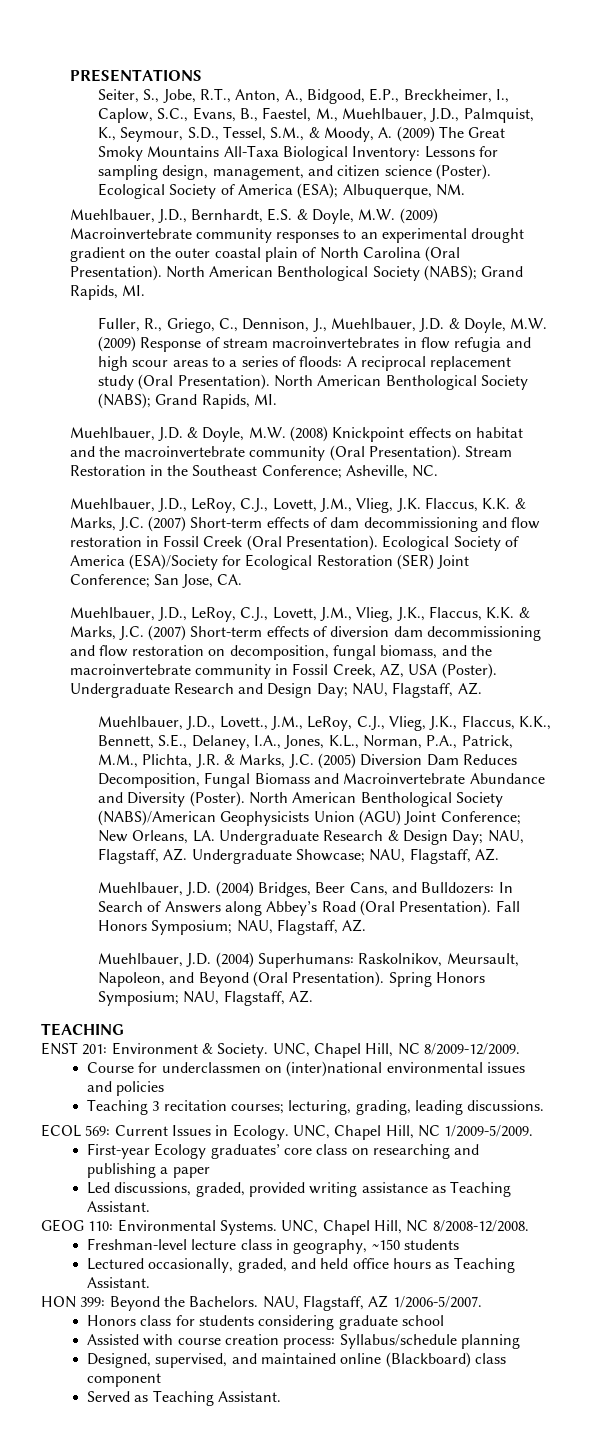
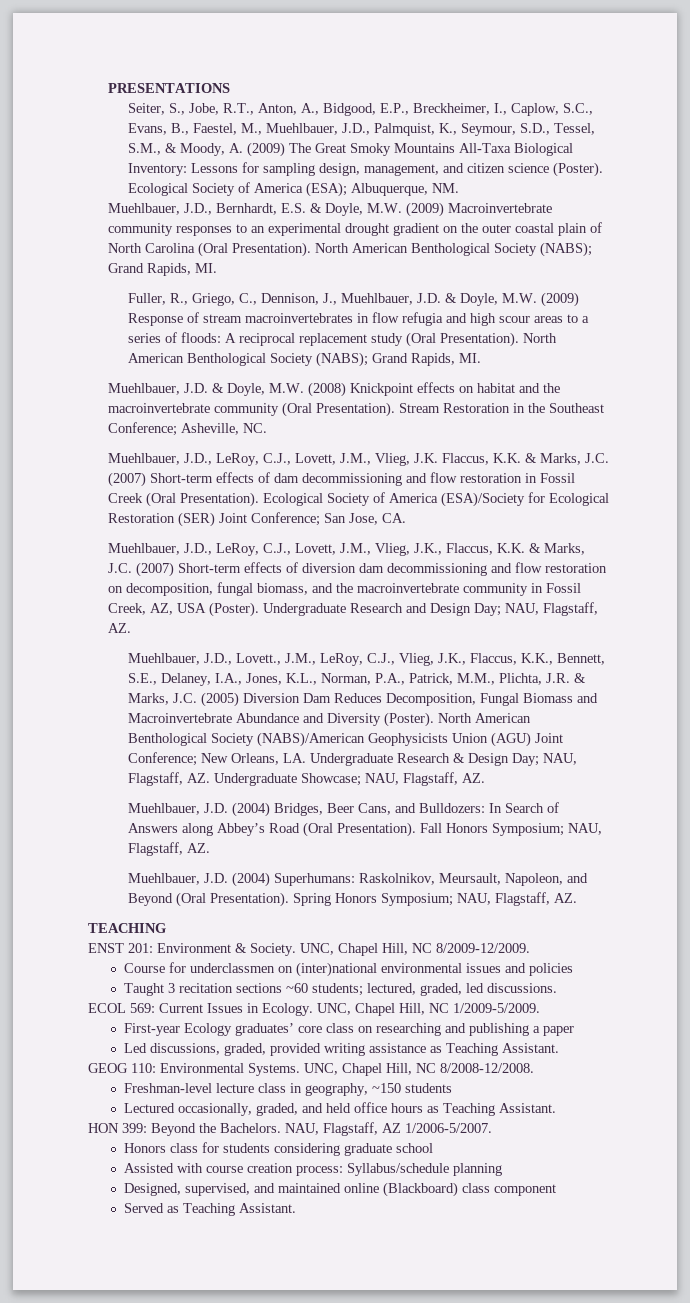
- Teaching 3 recitation courses; lecturing, grading, leading discussions.
+ Taught 3 recitation sections ~60 students; lectured, graded, led discussions.

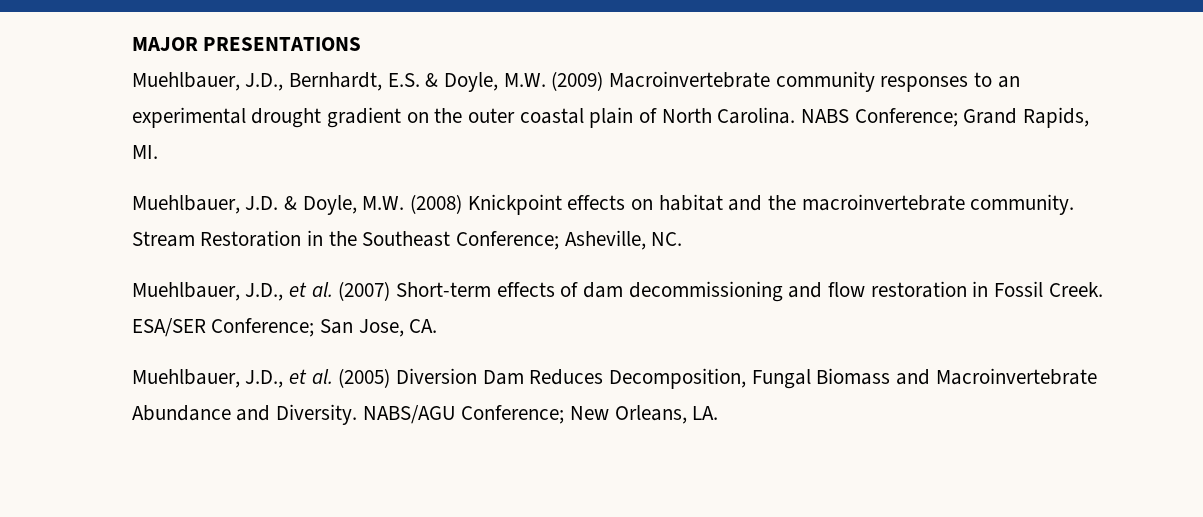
- PRESENTATIONS
+ MAJOR PRESENTATIONS
- Seiter, S., Jobe, R.T., Anton, A., Bidgood, E.P., Breckheimer, I., Caplow, S.C., Evans, B., Faestel, M., Muehlbauer, J.D., Palmquist, K., Seymour, S.D., Tessel, S.M., & Moody, A. (2009) The Great Smoky Mountains All-Taxa Biological Inventory: Lessons for sampling design, management, and citizen science (Poster). Ecological Society of America (ESA); Albuquerque, NM.
- Muehlbauer, J.D., Bernhardt, E.S. & Doyle, M.W. (2009) Macroinvertebrate community responses to an experimental drought gradient on the outer coastal plain of North Carolina (Oral Presentation). North American Benthological Society (NABS); Grand Rapids, MI.
- Fuller, R., Griego, C., Dennison, J., Muehlbauer, J.D. & Doyle, M.W. (2009) Response of stream macroinvertebrates in flow refugia and high scour areas to a series of floods: A reciprocal replacement study (Oral Presentation). North American Benthological Society (NABS); Grand Rapids, MI.
+ Muehlbauer, J.D., Bernhardt, E.S. & Doyle, M.W. (2009) Macroinvertebrate community responses to an experimental drought gradient on the outer coastal plain of North Carolina. NABS Conference; Grand Rapids, MI.
- Muehlbauer, J.D. & Doyle, M.W. (2008) Knickpoint effects on habitat and the macroinvertebrate community (Oral Presentation).
+ Muehlbauer, J.D. & Doyle, M.W. (2008) Knickpoint effects on habitat and the macroinvertebrate community.
- Muehlbauer, J.D., LeRoy, C.J., Lovett, J.M., Vlieg, J.K. Flaccus, K.K. & Marks, J.C. (2007) Short-term effects of dam decommissioning and flow restoration in Fossil Creek (Oral Presentation). Ecological Society of America (ESA)/Society for Ecological Restoration (SER) Joint Conference; San Jose, CA.
+ Muehlbauer, J.D., et al. (2007) Short-term effects of dam decommissioning and flow restoration in Fossil Creek. ESA/SER Conference; San Jose, CA.
- Muehlbauer, J.D., LeRoy, C.J., Lovett, J.M., Vlieg, J.K., Flaccus, K.K. & Marks, J.C. (2007) Short-term effects of diversion dam decommissioning and flow restoration on decomposition, fungal biomass, and the macroinvertebrate community in Fossil Creek, AZ, USA (Poster). Undergraduate Research and Design Day; NAU, Flagstaff, AZ.
- Muehlbauer, J.D., Lovett., J.M., LeRoy, C.J., Vlieg, J.K., Flaccus, K.K., Bennett, S.E., Delaney, I.A., Jones, K.L., Norman, P.A., Patrick, M.M., Plichta, J.R. & Marks, J.C. (2005) Diversion Dam Reduces Decomposition, Fungal Biomass and Macroinvertebrate Abundance and Diversity (Poster). North American Benthological Society (NABS)/American Geophysicists Union (AGU) Joint Conference; New Orleans, LA. Undergraduate Research & Design Day; NAU, Flagstaff, AZ. Undergraduate Showcase; NAU, Flagstaff, AZ.
- Muehlbauer, J.D. (2004) Bridges, Beer Cans, and Bulldozers: In Search of Answers along Abbey’s Road (Oral Presentation). Fall Honors Symposium; NAU, Flagstaff, AZ.
- Muehlbauer, J.D. (2004) Superhumans: Raskolnikov, Meursault, Napoleon, and Beyond (Oral Presentation). Spring Honors Symposium; NAU, Flagstaff, AZ.
- TEACHING
- ENST 201: Environment & Society. UNC, Chapel Hill, NC 8/2009-12/2009.
- Course for underclassmen on (inter)national environmental issues and policies
- Taught 3 recitation sections ~60 students; lectured, graded, led discussions.
- ECOL 569: Current Issues in Ecology. UNC, Chapel Hill, NC 1/2009-5/2009.
- First-year Ecology graduates’ core class on researching and publishing a paper
- Led discussions, graded, provided writing assistance as Teaching Assistant.
- GEOG 110: Environmental Systems. UNC, Chapel Hill, NC 8/2008-12/2008.
- Freshman-level lecture class in geography, ~150 students
- Lectured occasionally, graded, and held office hours as Teaching Assistant.
- HON 399: Beyond the Bachelors. NAU, Flagstaff, AZ 1/2006-5/2007.
- Honors class for students considering graduate school
- Assisted with course creation process: Syllabus/schedule planning
- Designed, supervised, and maintained online (Blackboard) class component
- Served as Teaching Assistant.
+ Muehlbauer, J.D., et al. (2005) Diversion Dam Reduces Decomposition, Fungal Biomass and Macroinvertebrate Abundance and Diversity. NABS/AGU Conference; New Orleans, LA.

